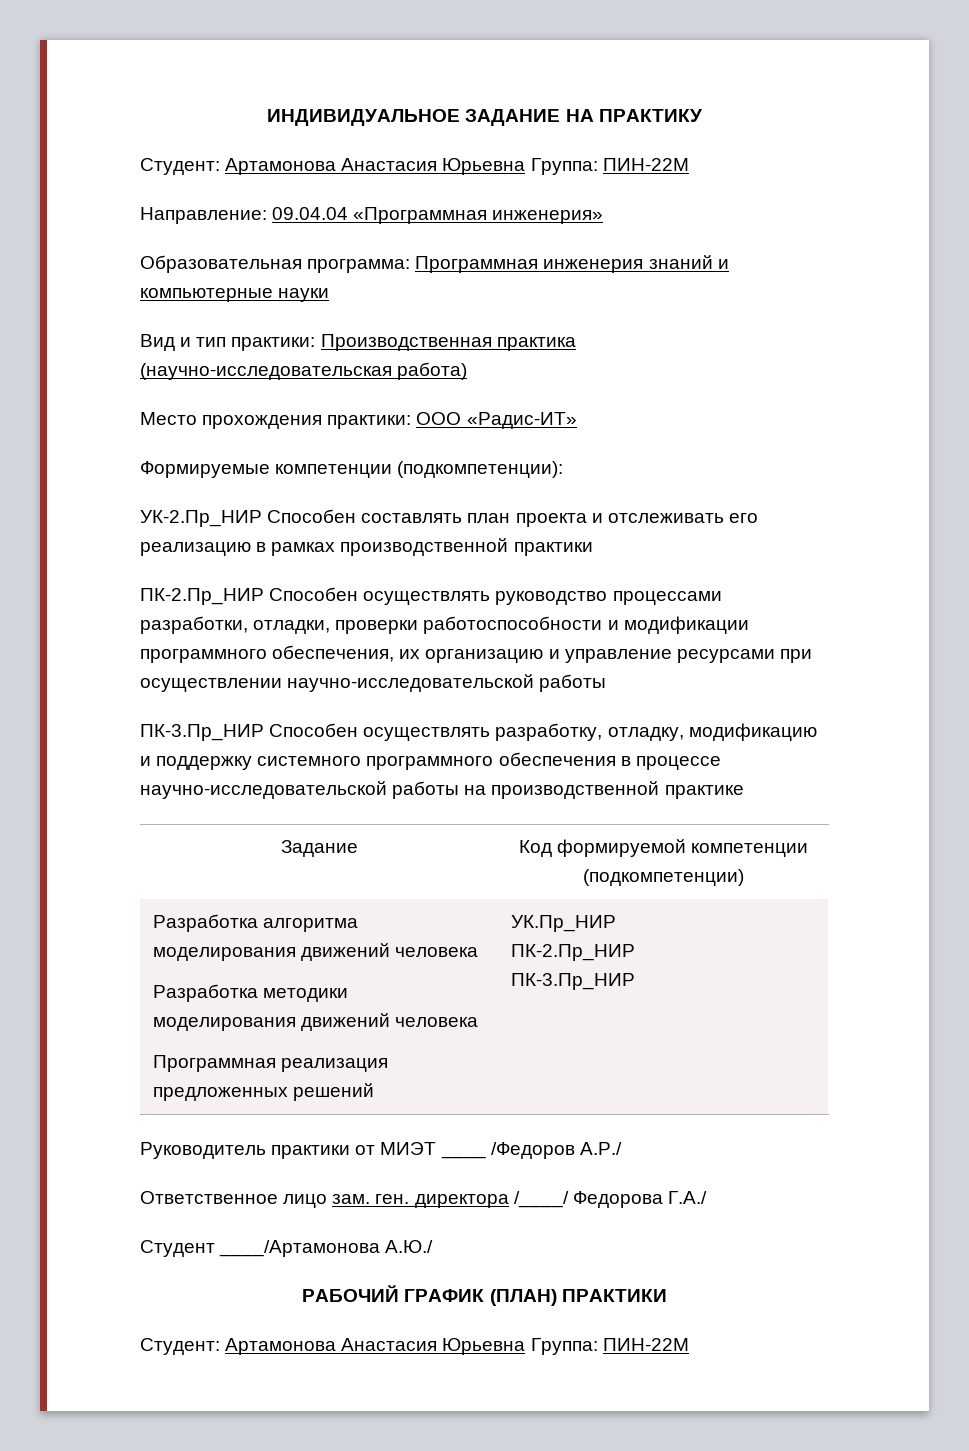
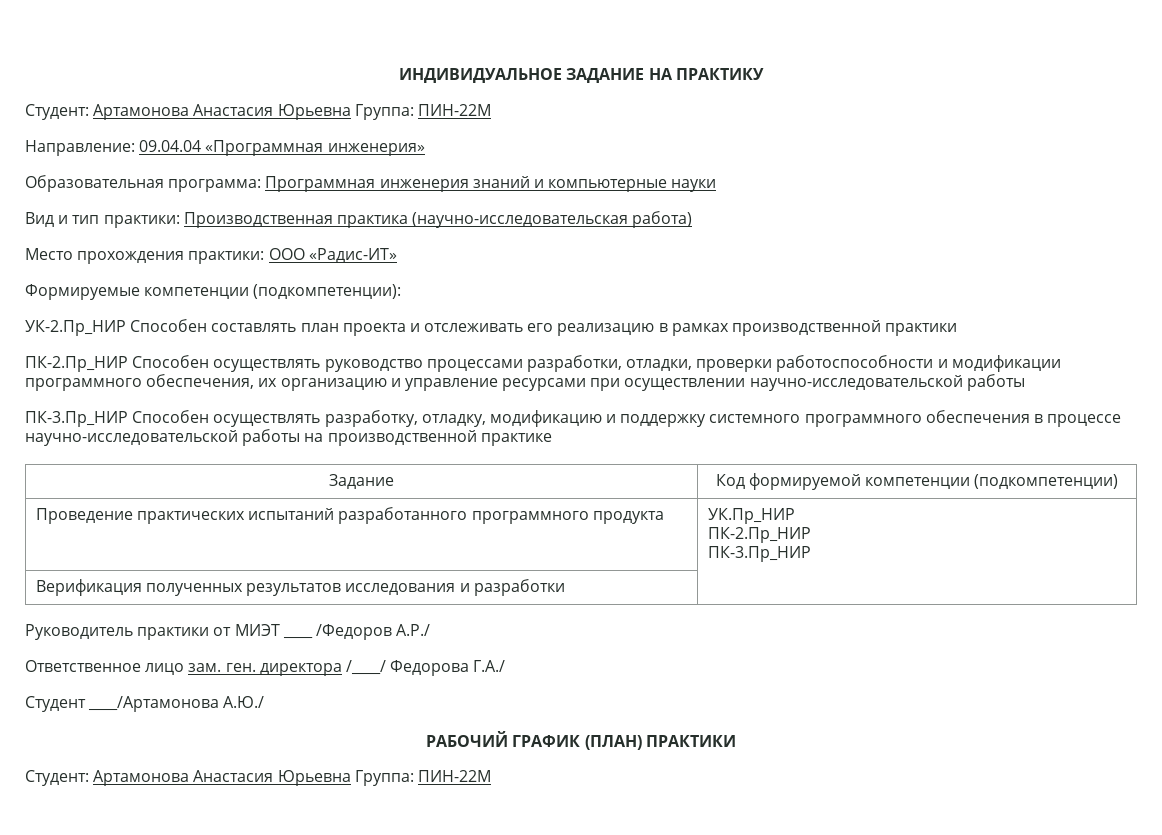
- Разработка алгоритма моделирования движений человека
- Разработка методики моделирования движений человека
- Программная реализация предложенных решений | УК.Пр_НИР
+ Проведение практических испытаний разработанного программного продукта | УК.Пр_НИР
  ПК-2.Пр_НИР
  ПК-3.Пр_НИР
+ Верификация полученных результатов исследования и разработки |

